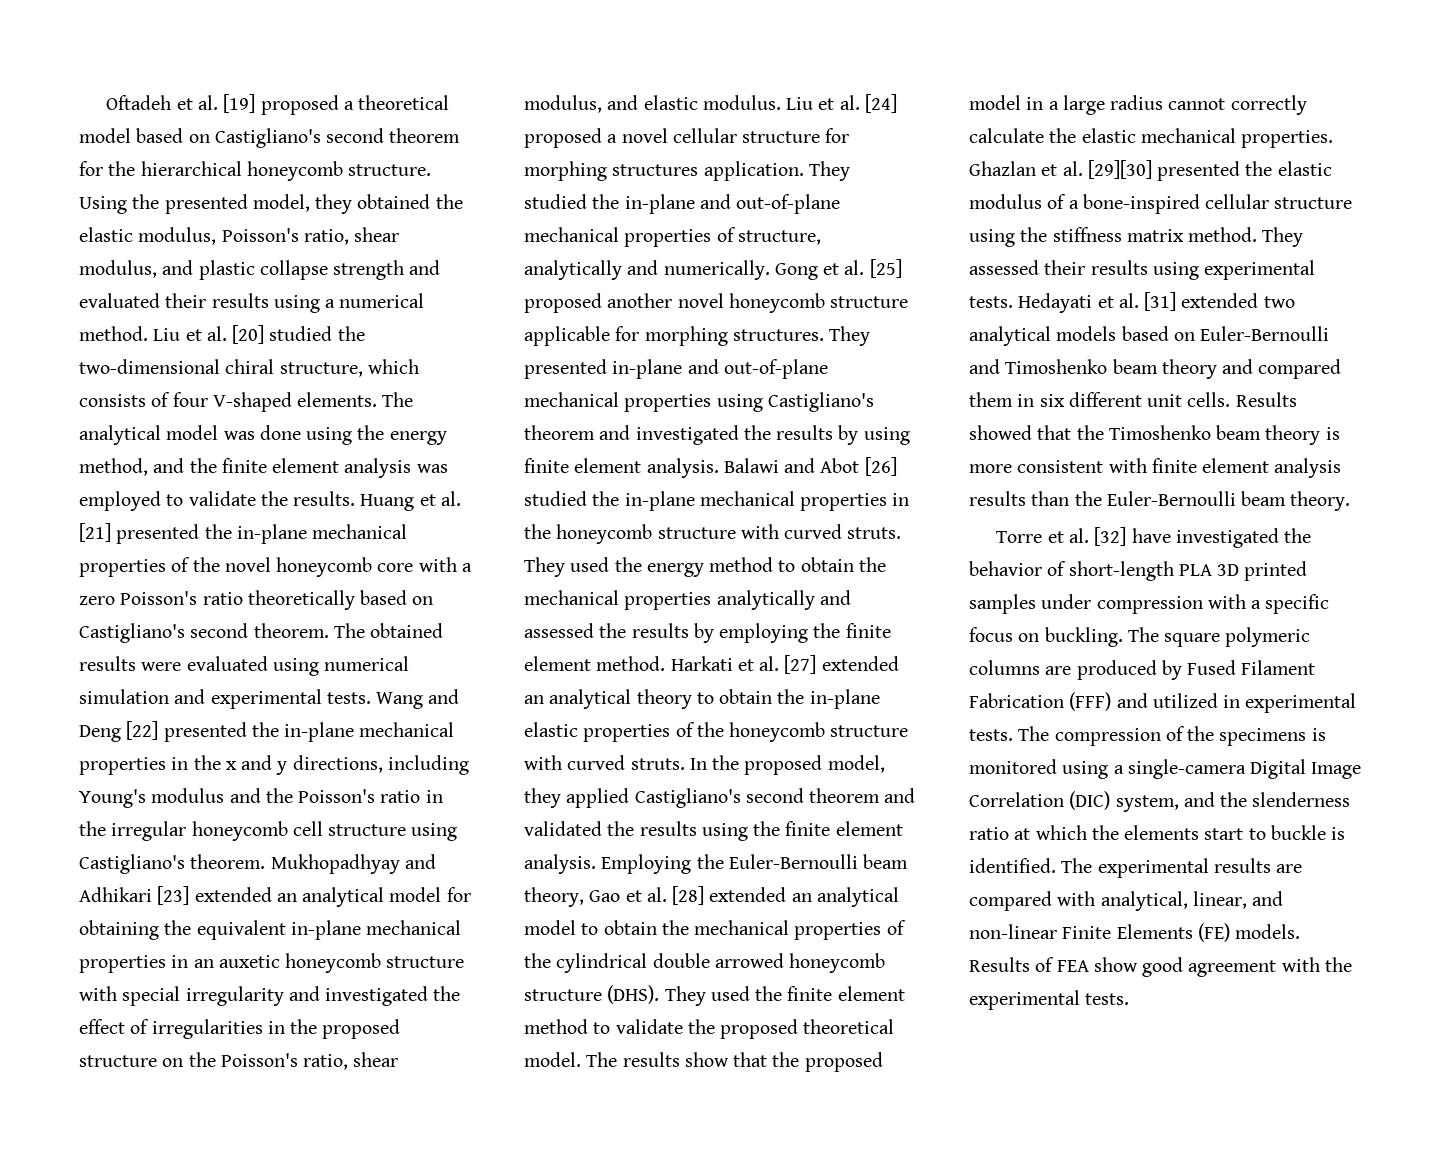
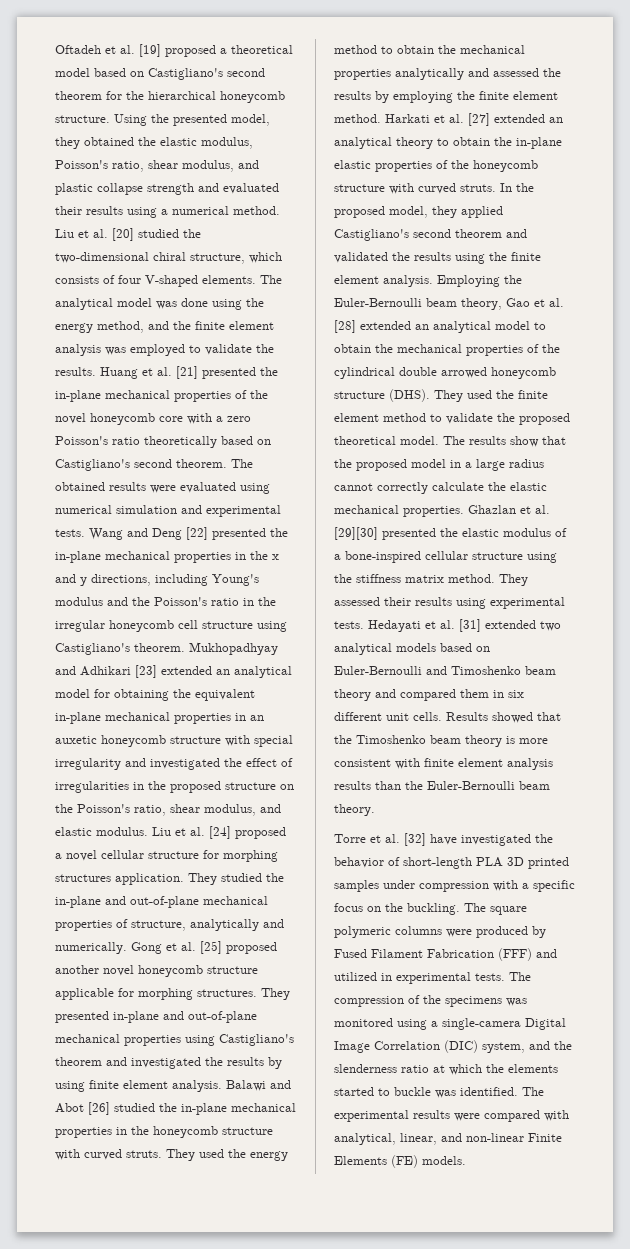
- Torre et al. [32] have investigated the behavior of short-length PLA 3D printed samples under compression with a specific focus on buckling.
+ Torre et al. [32] have investigated the behavior of short-length PLA 3D printed samples under compression with a specific focus on the buckling.
- The square polymeric columns are produced by Fused Filament Fabrication (FFF) and utilized in experimental tests.
+ The square polymeric columns were produced by Fused Filament Fabrication (FFF) and utilized in experimental tests.
- The compression of the specimens is monitored using a single-camera Digital Image Correlation (DIC) system, and the slenderness ratio at which the elements start to buckle is identified.
+ The compression of the specimens was monitored using a single-camera Digital Image Correlation (DIC) system, and the slenderness ratio at which the elements started to buckle was identified.
- The experimental results are compared with analytical, linear, and non-linear Finite Elements (FE) models. Results of FEA show good agreement with the experimental tests.
+ The experimental results were compared with analytical, linear, and non-linear Finite Elements (FE) models.

